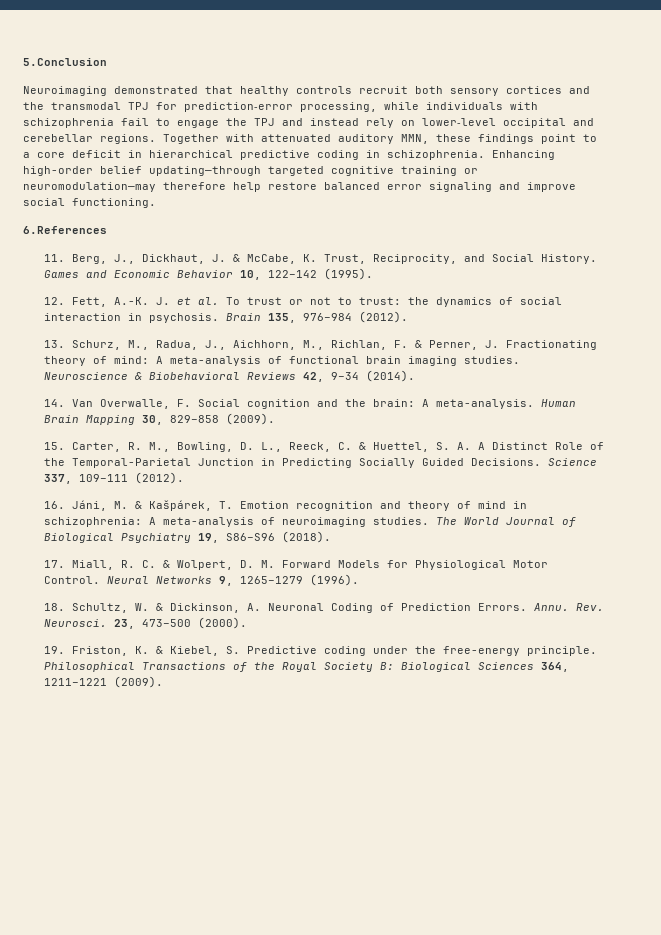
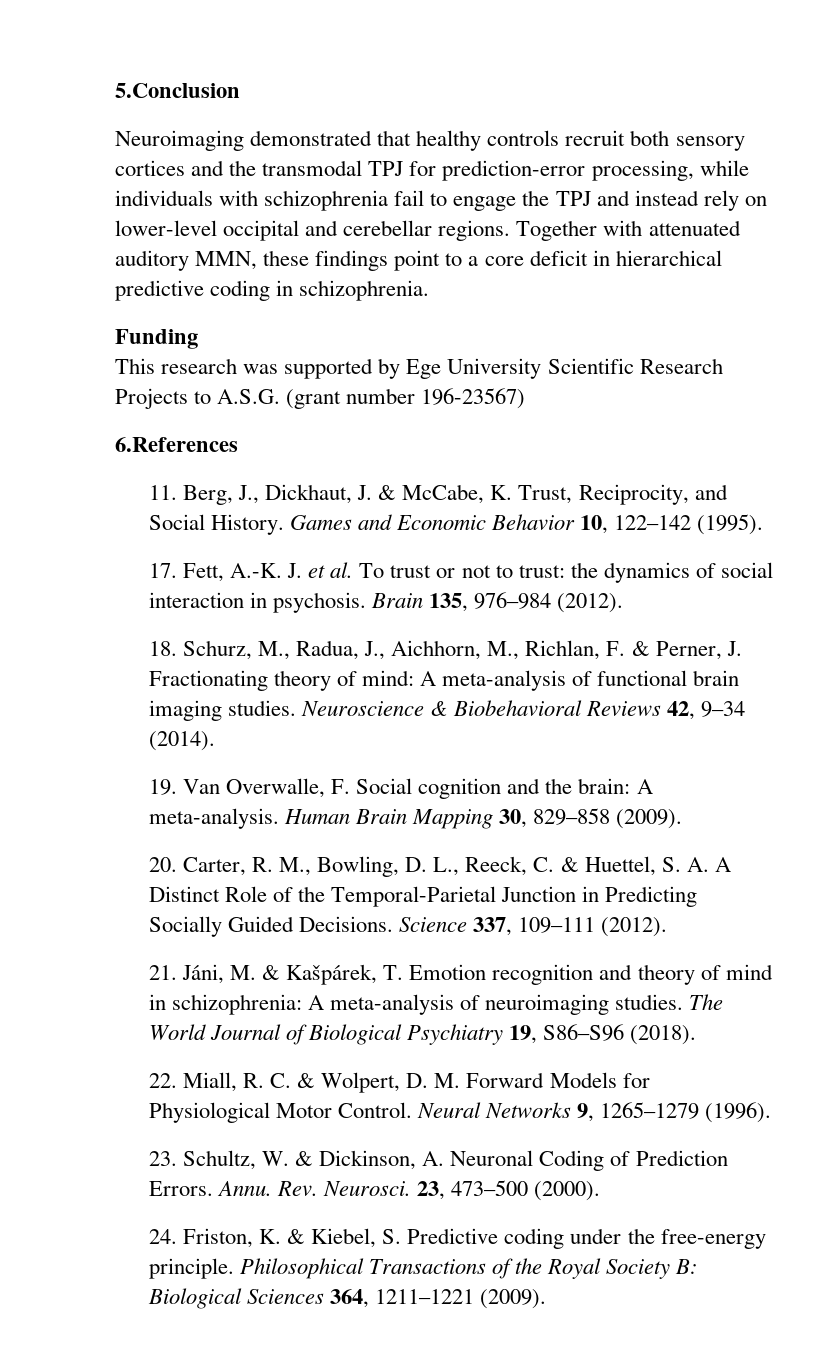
- Together with attenuated auditory MMN, these findings point to a core deficit in hierarchical predictive coding in schizophrenia. Enhancing high-order belief updating—through targeted cognitive training or neuromodulation—may therefore help restore balanced error signaling and improve social functioning.
+ Together with attenuated auditory MMN, these findings point to a core deficit in hierarchical predictive coding in schizophrenia.
+ Funding
+ This research was supported by Ege University Scientific Research Projects to A.S.G. (grant number 196-23567)
- 12. Fett, A.-K. J. et al. To trust or not to trust: the dynamics of social interaction in psychosis.
+ 17. Fett, A.-K. J. et al. To trust or not to trust: the dynamics of social interaction in psychosis.
- 13. Schurz, M., Radua, J., Aichhorn, M., Richlan, F. & Perner, J. Fractionating theory of mind: A meta-analysis of functional brain imaging studies.
+ 18. Schurz, M., Radua, J., Aichhorn, M., Richlan, F. & Perner, J. Fractionating theory of mind: A meta-analysis of functional brain imaging studies.
- 14. Van Overwalle, F. Social cognition and the brain: A meta‐analysis.
+ 19. Van Overwalle, F. Social cognition and the brain: A meta‐analysis.
- 15. Carter, R. M., Bowling, D. L., Reeck, C. & Huettel, S. A. A Distinct Role of the Temporal-Parietal Junction in Predicting Socially Guided Decisions.
+ 20. Carter, R. M., Bowling, D. L., Reeck, C. & Huettel, S. A. A Distinct Role of the Temporal-Parietal Junction in Predicting Socially Guided Decisions.
- 16. Jáni, M. & Kašpárek, T. Emotion recognition and theory of mind in schizophrenia: A meta-analysis of neuroimaging studies.
+ 21. Jáni, M. & Kašpárek, T. Emotion recognition and theory of mind in schizophrenia: A meta-analysis of neuroimaging studies.
- 17. Miall, R. C. & Wolpert, D. M. Forward Models for Physiological Motor Control.
+ 22. Miall, R. C. & Wolpert, D. M. Forward Models for Physiological Motor Control.
- 18. Schultz, W. & Dickinson, A. Neuronal Coding of Prediction Errors.
+ 23. Schultz, W. & Dickinson, A. Neuronal Coding of Prediction Errors.
- 19. Friston, K. & Kiebel, S. Predictive coding under the free-energy principle.
+ 24. Friston, K. & Kiebel, S. Predictive coding under the free-energy principle.

